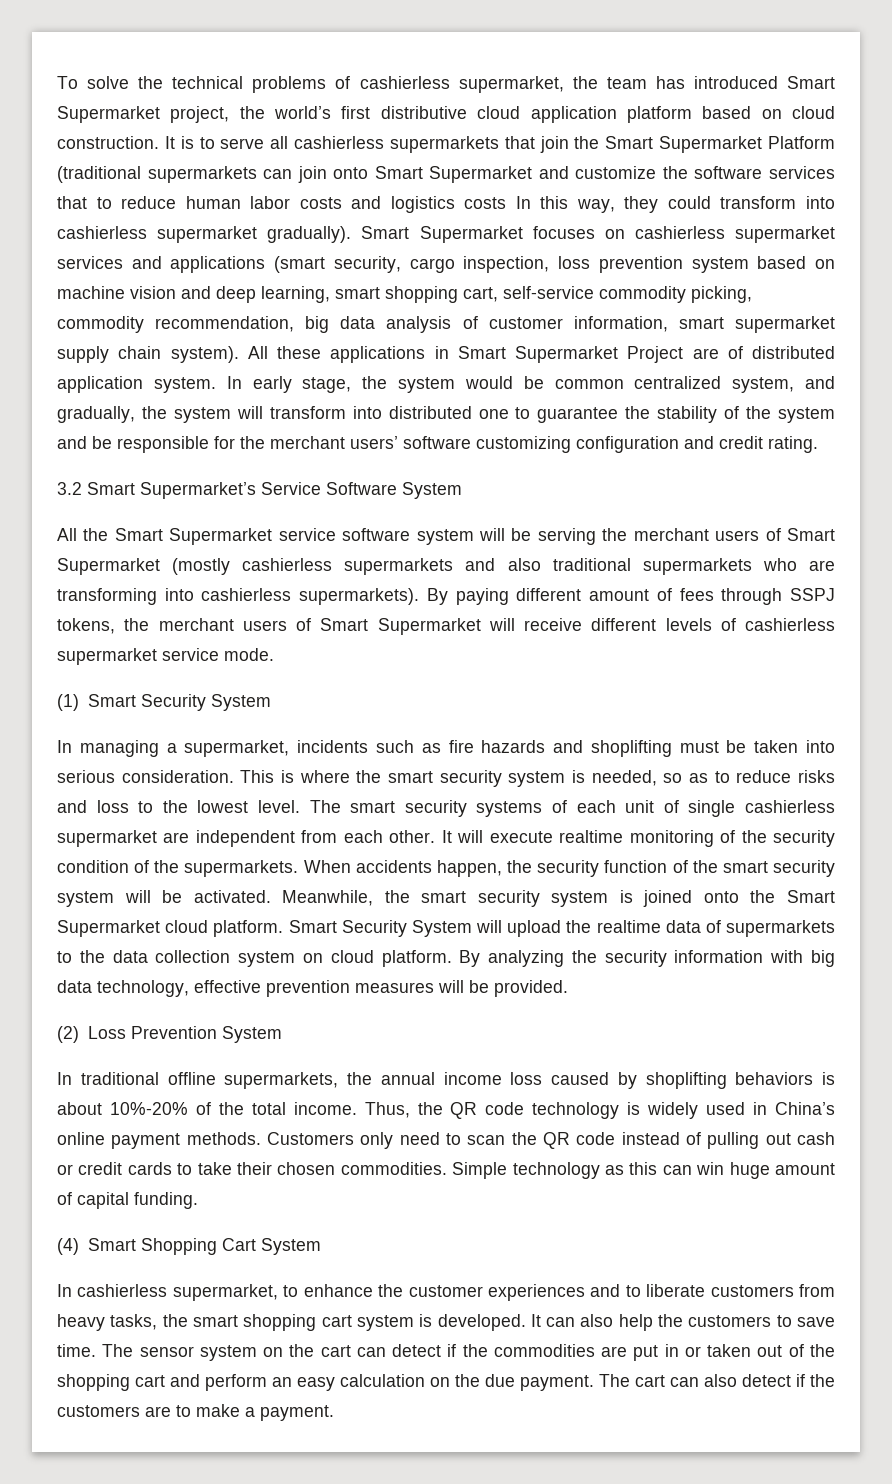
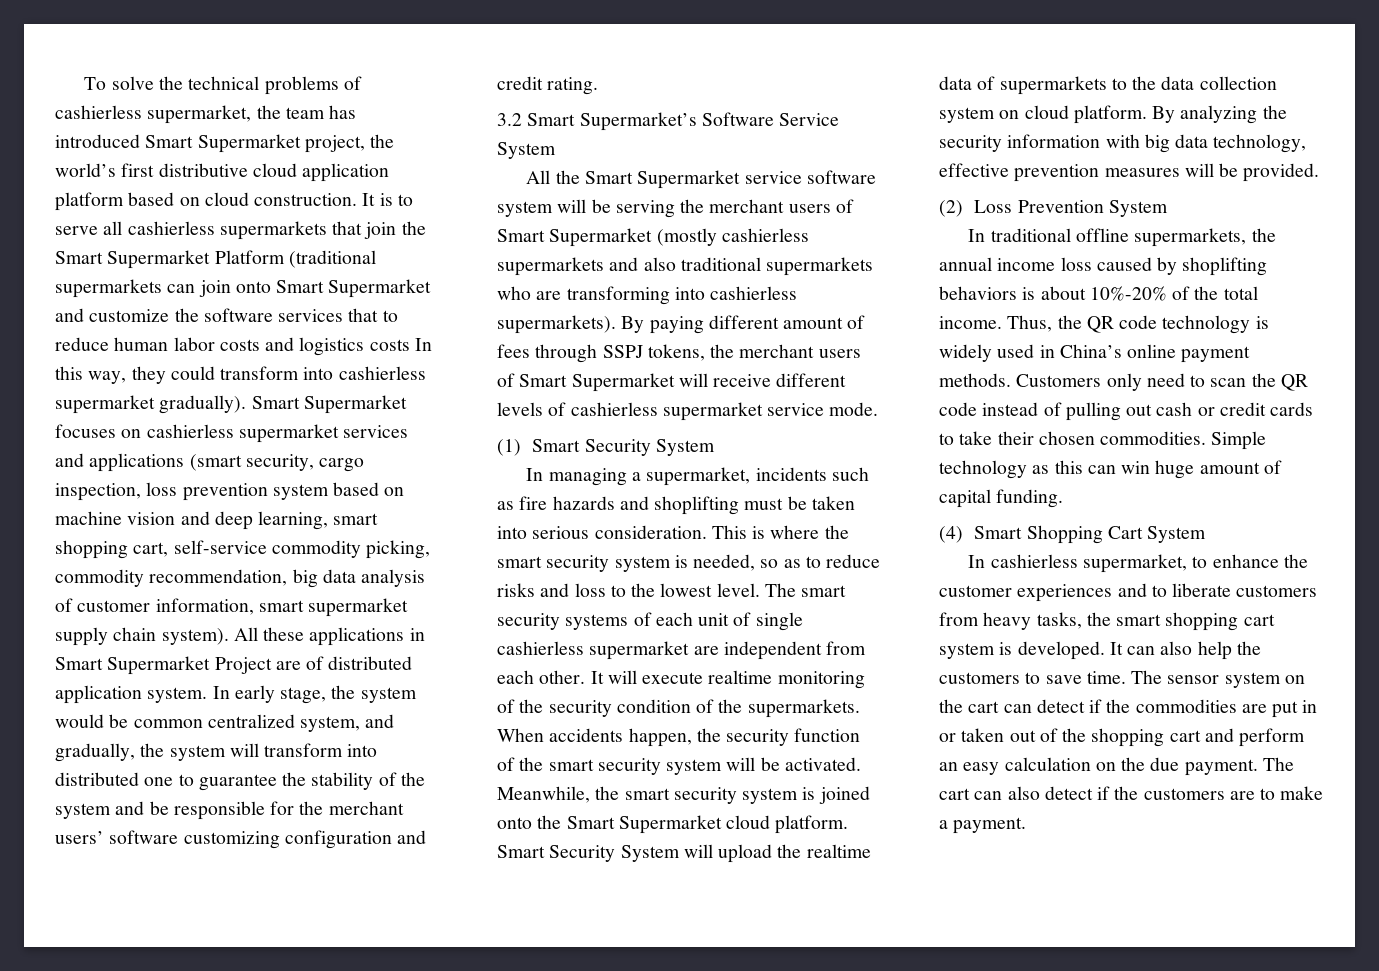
- 3.2 Smart Supermarket’s Service Software System
+ 3.2 Smart Supermarket’s Software Service System

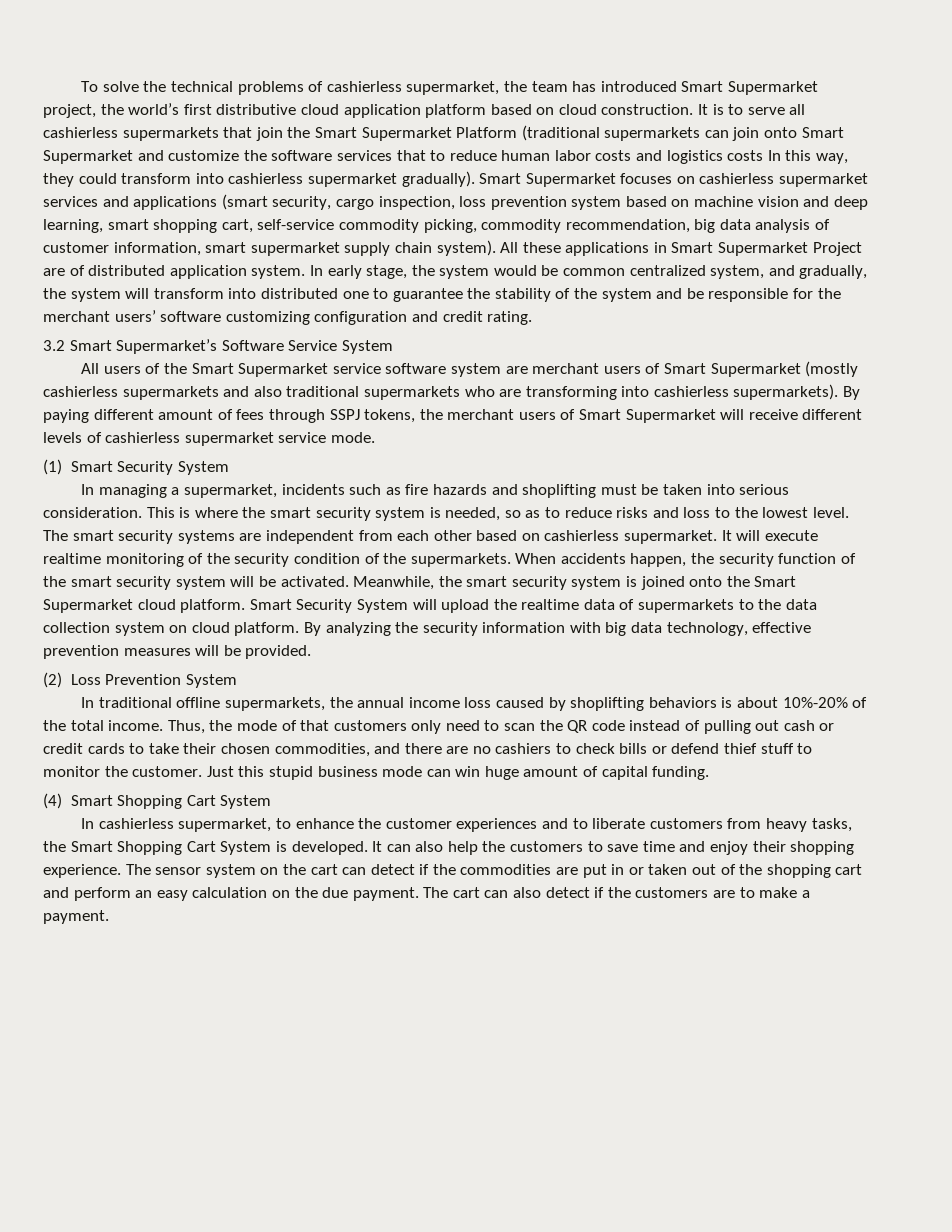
- All the Smart Supermarket service software system will be serving the merchant users of Smart Supermarket (mostly cashierless supermarkets and also traditional supermarkets who are transforming into cashierless supermarkets).
+ All users of the Smart Supermarket service software system are merchant users of Smart Supermarket (mostly cashierless supermarkets and also traditional supermarkets who are transforming into cashierless supermarkets).
- The smart security systems of each unit of single cashierless supermarket are independent from each other.
+ The smart security systems are independent from each other based on cashierless supermarket.
- Thus, the QR code technology is widely used in China’s online payment methods. Customers only need to scan the QR code instead of pulling out cash or credit cards to take their chosen commodities. Simple technology as this can win huge amount of capital funding.
+ Thus, the mode of that customers only need to scan the QR code instead of pulling out cash or credit cards to take their chosen commodities, and there are no cashiers to check bills or defend thief stuff to monitor the customer. Just this stupid business mode can win huge amount of capital funding.
- In cashierless supermarket, to enhance the customer experiences and to liberate customers from heavy tasks, the smart shopping cart system is developed.
+ In cashierless supermarket, to enhance the customer experiences and to liberate customers from heavy tasks, the Smart Shopping Cart System is developed.
- It can also help the customers to save time.
+ It can also help the customers to save time and enjoy their shopping experience.

